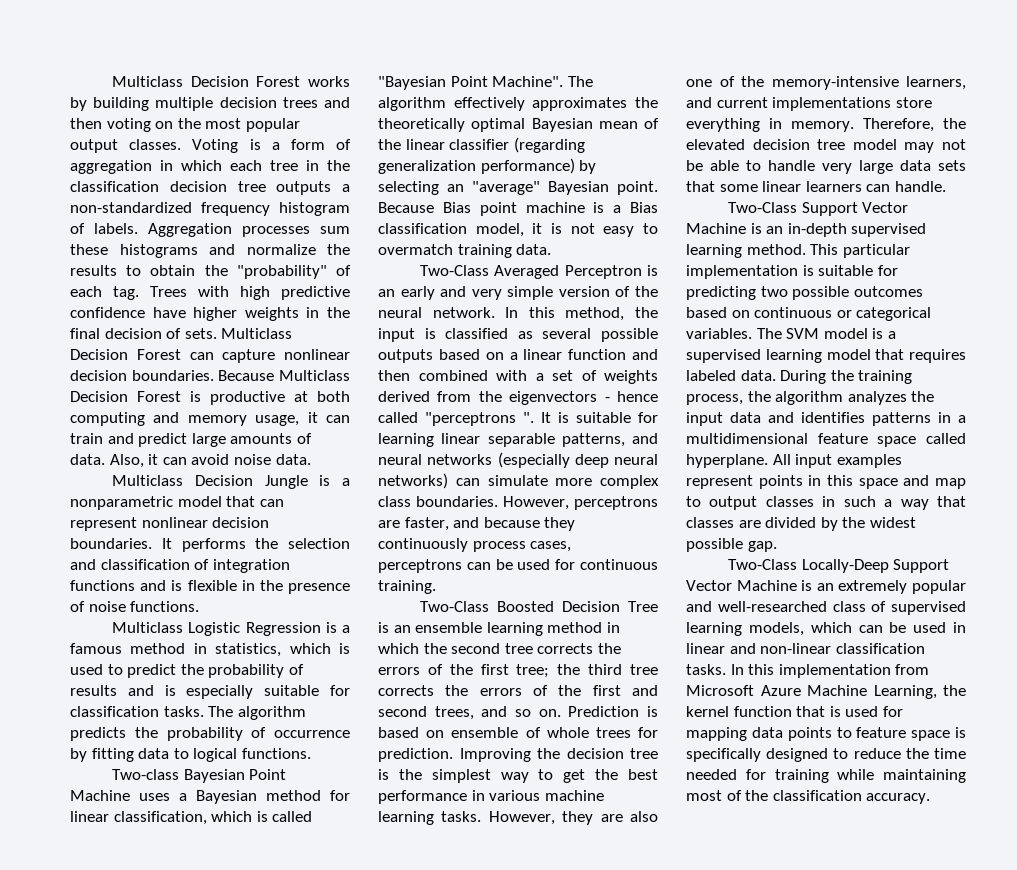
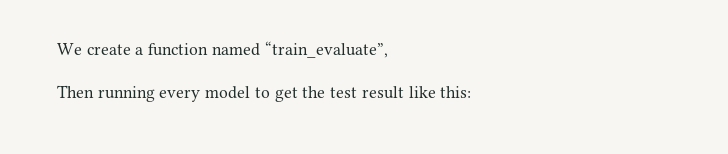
- Multiclass Decision Forest works by building multiple decision trees and then voting on the most popular output classes. Voting is a form of aggregation in which each tree in the classification decision tree outputs a non-standardized frequency histogram of labels. Aggregation processes sum these histograms and normalize the results to obtain the "probability" of each tag. Trees with high predictive confidence have higher weights in the final decision of sets. Multiclass Decision Forest can capture nonlinear decision boundaries. Because Multiclass Decision Forest is productive at both computing and memory usage, it can train and predict large amounts of data. Also, it can avoid noise data.
- Multiclass Decision Jungle is a nonparametric model that can represent nonlinear decision boundaries. It performs the selection and classification of integration functions and is flexible in the presence of noise functions.
- Multiclass Logistic Regression is a famous method in statistics, which is used to predict the probability of results and is especially suitable for classification tasks. The algorithm predicts the probability of occurrence by fitting data to logical functions.
- Two-class Bayesian Point Machine uses a Bayesian method for linear classification, which is called "Bayesian Point Machine". The algorithm effectively approximates the theoretically optimal Bayesian mean of the linear classifier (regarding generalization performance) by selecting an "average" Bayesian point. Because Bias point machine is a Bias classification model, it is not easy to overmatch training data.
- Two-Class Averaged Perceptron is an early and very simple version of the neural network. In this method, the input is classified as several possible outputs based on a linear function and then combined with a set of weights derived from the eigenvectors - hence called "perceptrons ". It is suitable for learning linear separable patterns, and neural networks (especially deep neural networks) can simulate more complex class boundaries. However, perceptrons are faster, and because they continuously process cases, perceptrons can be used for continuous training.
- Two-Class Boosted Decision Tree is an ensemble learning method in which the second tree corrects the errors of the first tree; the third tree corrects the errors of the first and second trees, and so on. Prediction is based on ensemble of whole trees for prediction. Improving the decision tree is the simplest way to get the best performance in various machine learning tasks. However, they are also one of the memory-intensive learners, and current implementations store everything in memory. Therefore, the elevated decision tree model may not be able to handle very large data sets that some linear learners can handle.
- Two-Class Support Vector Machine is an in-depth supervised learning method. This particular implementation is suitable for predicting two possible outcomes based on continuous or categorical variables. The SVM model is a supervised learning model that requires labeled data. During the training process, the algorithm analyzes the input data and identifies patterns in a multidimensional feature space called hyperplane. All input examples represent points in this space and map to output classes in such a way that classes are divided by the widest possible gap.
- Two-Class Locally-Deep Support Vector Machine is an extremely popular and well-researched class of supervised learning models, which can be used in linear and non-linear classification tasks. In this implementation from Microsoft Azure Machine Learning, the kernel function that is used for mapping data points to feature space is specifically designed to reduce the time needed for training while maintaining most of the classification accuracy.
+ We create a function named “train_evaluate”,
+ Then running every model to get the test result like this:

